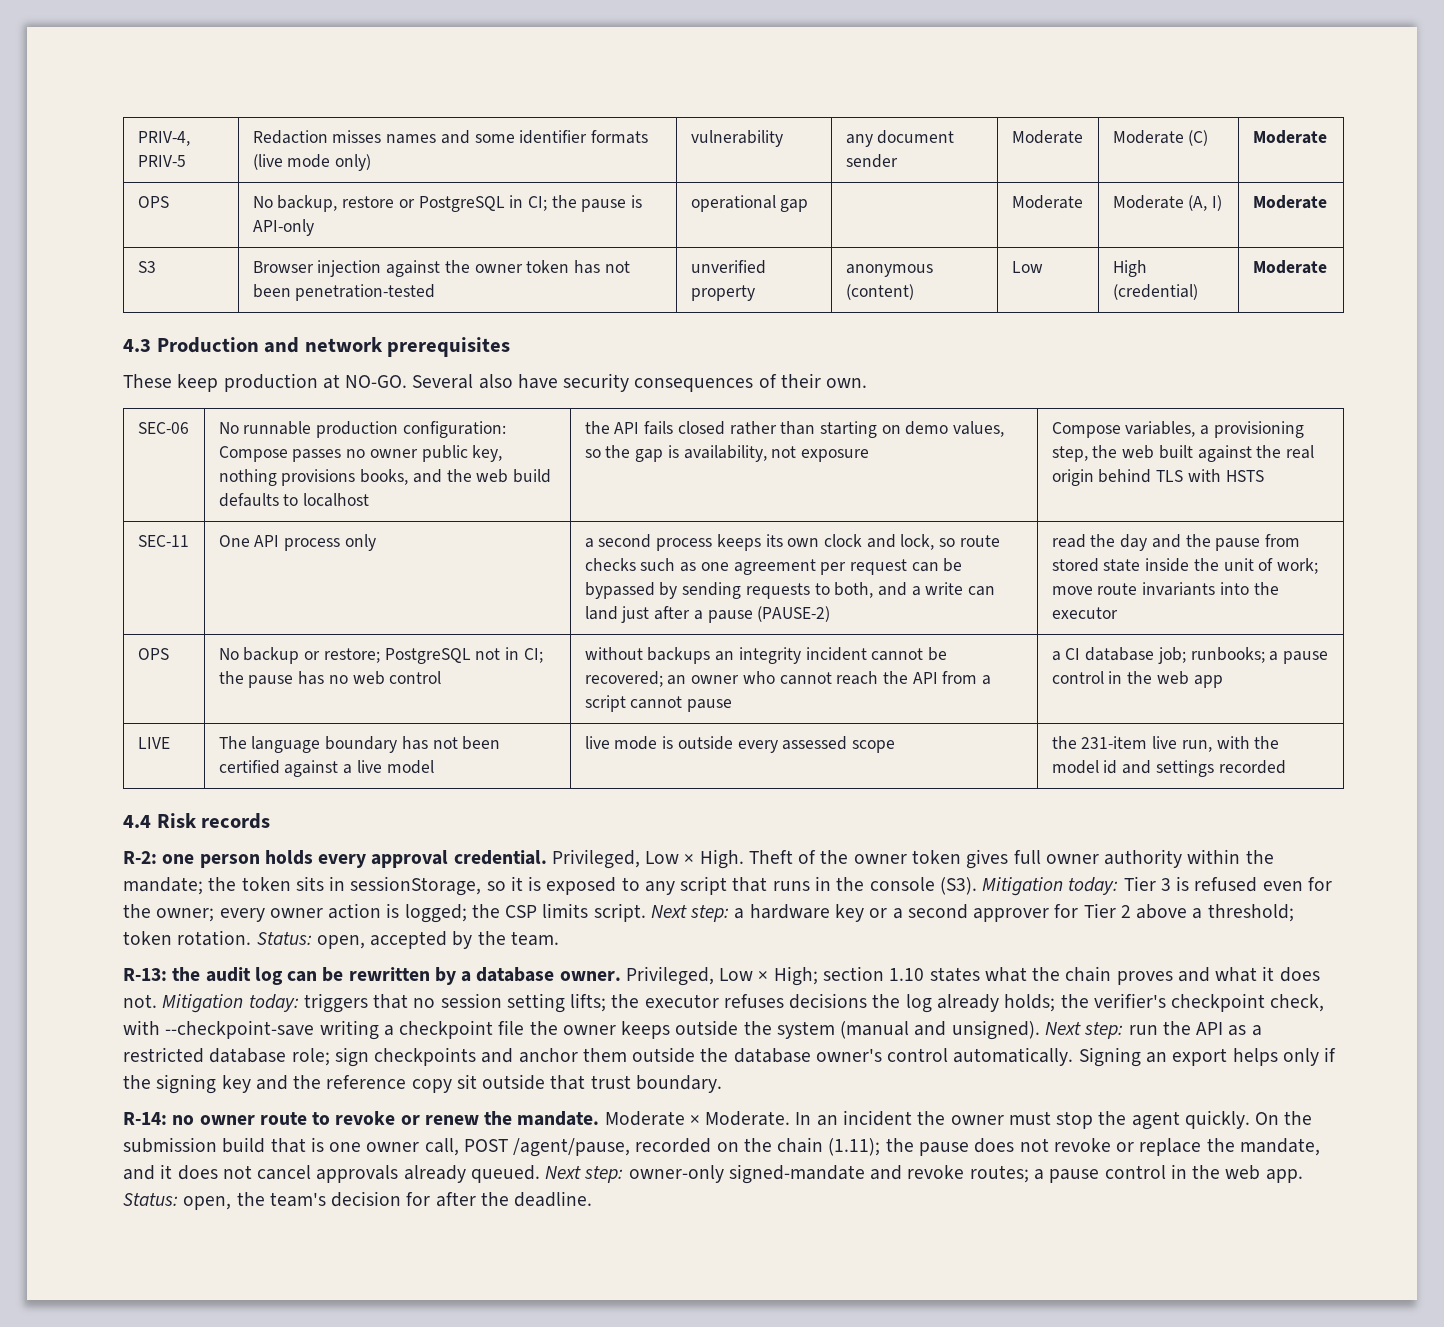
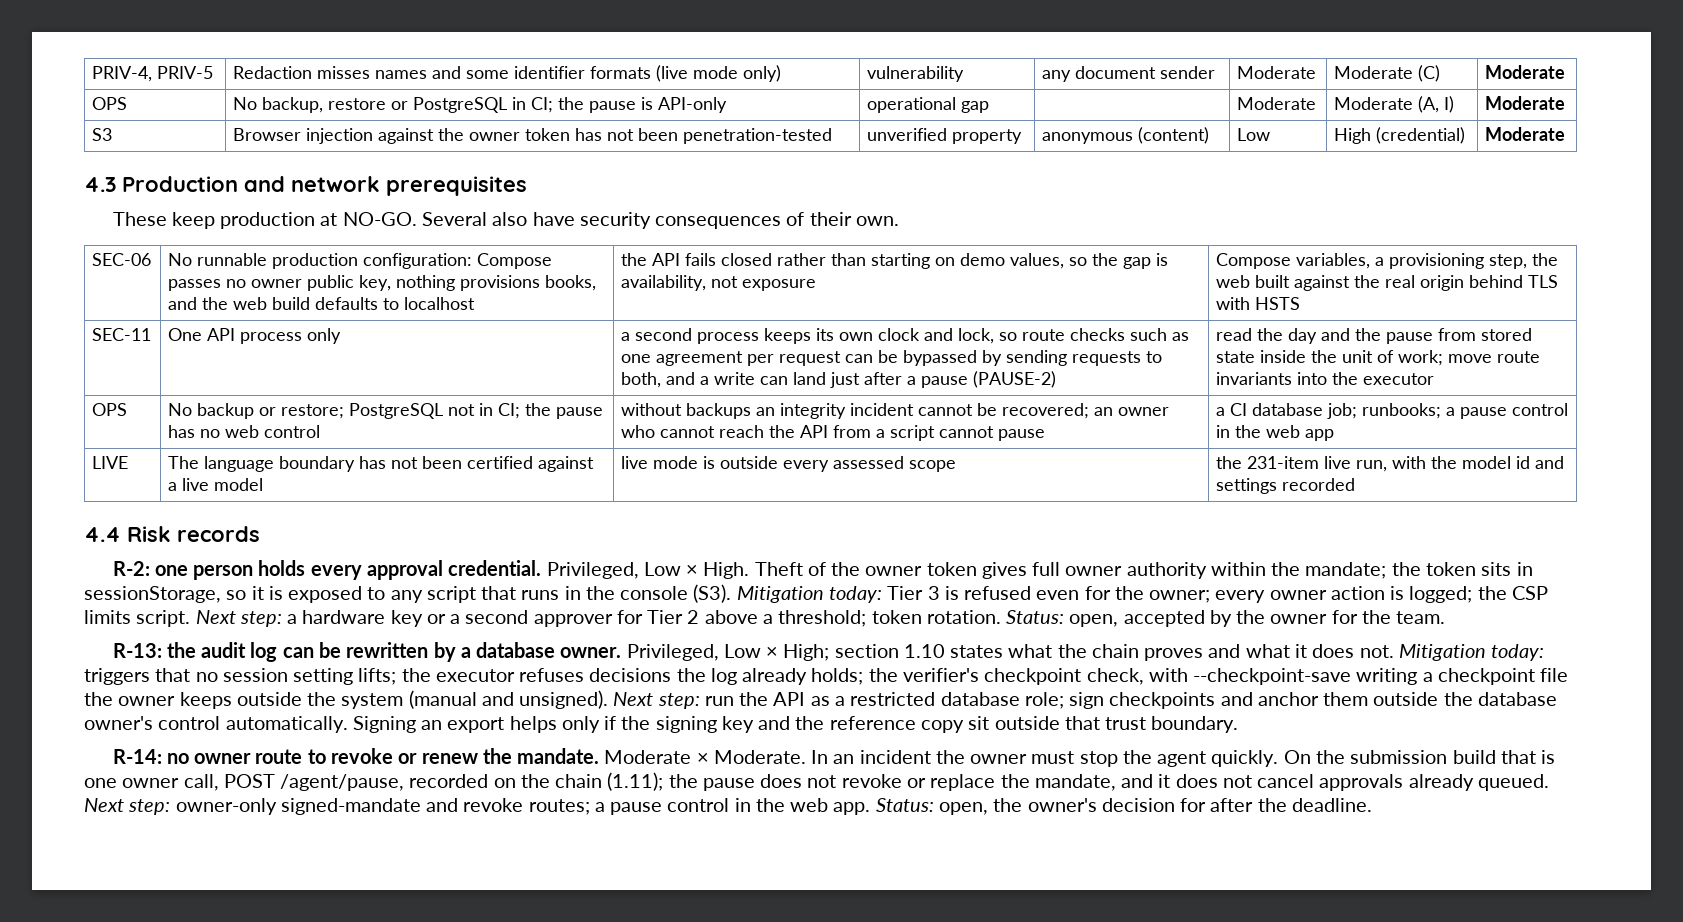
- Status: open, accepted by the team.
+ Status: open, accepted by the owner for the team.
- Status: open, the team's decision for after the deadline.
+ Status: open, the owner's decision for after the deadline.

